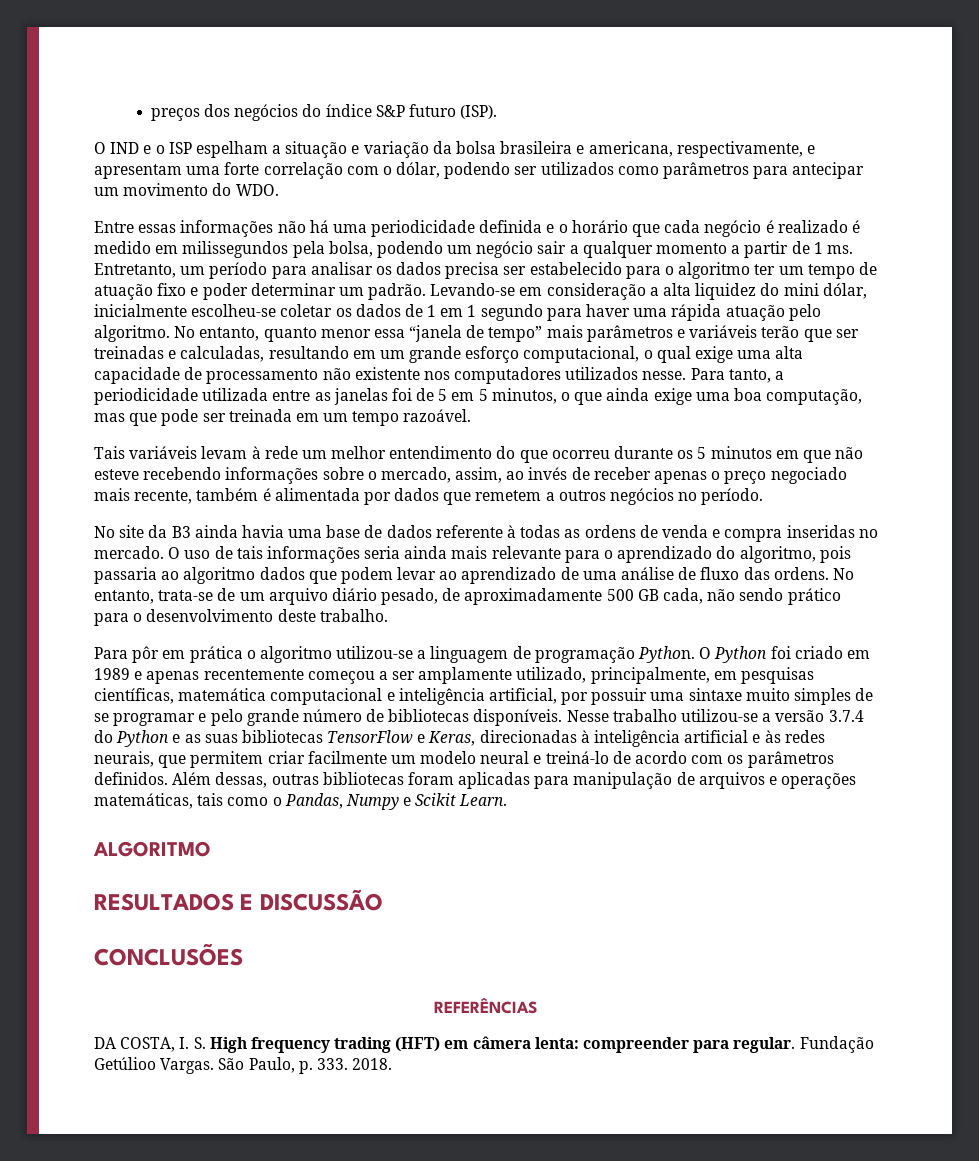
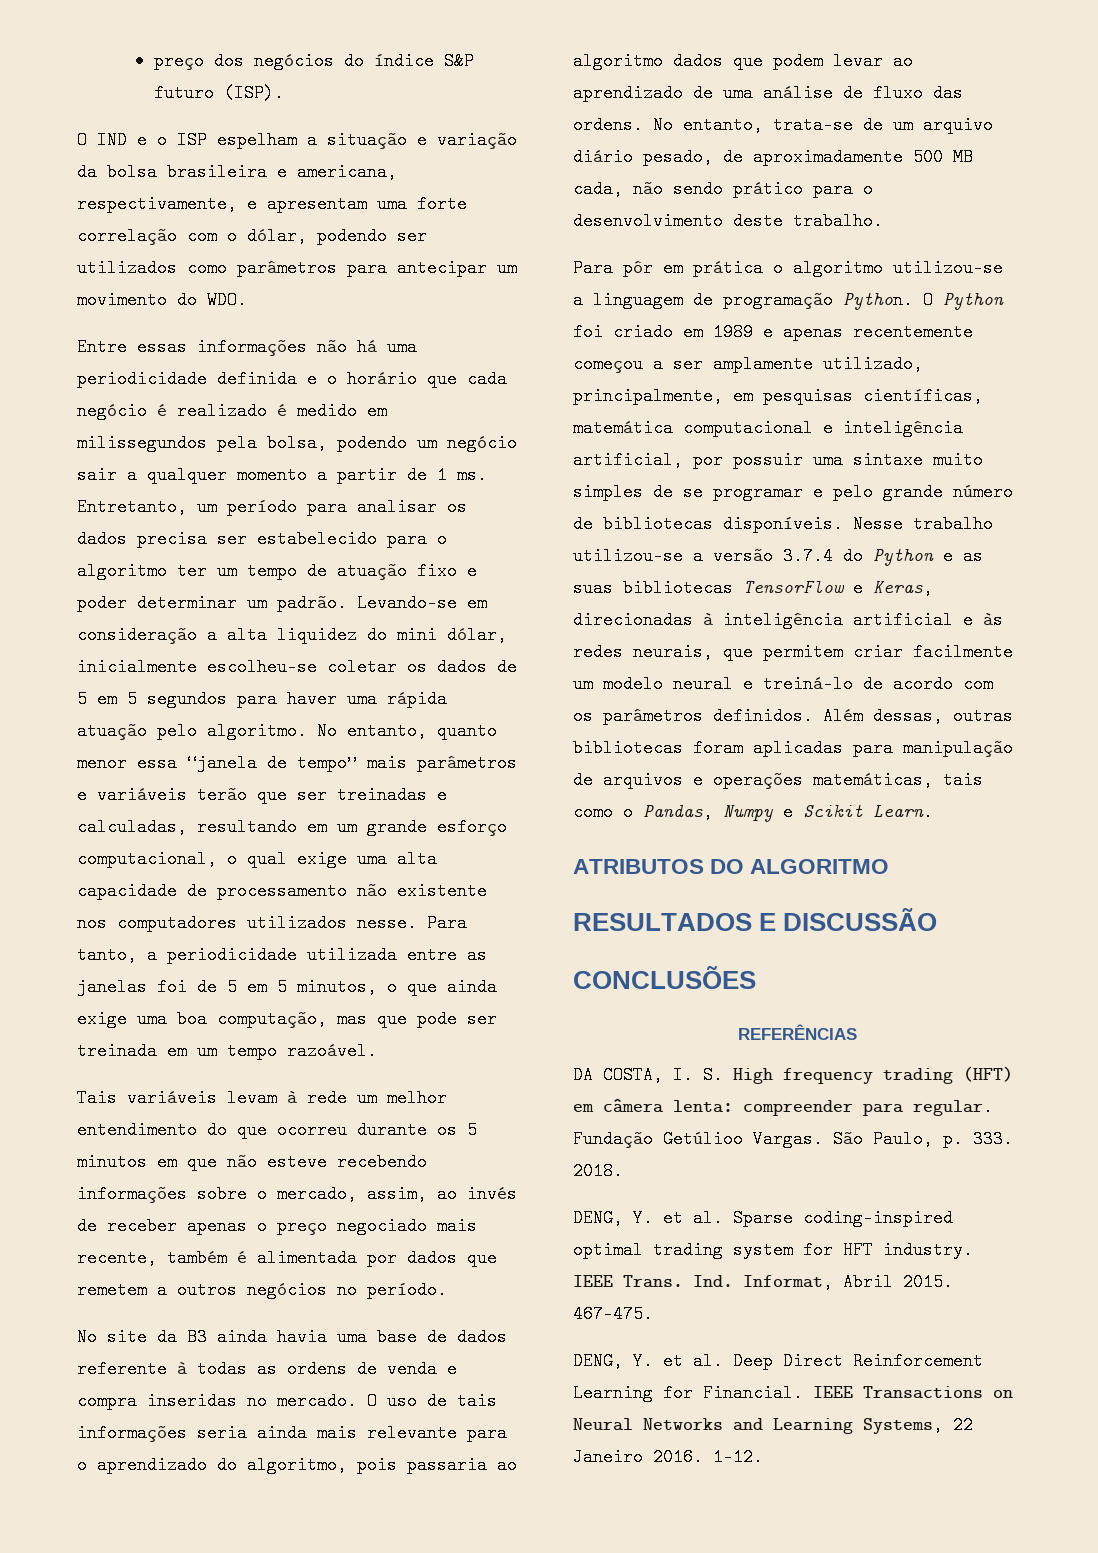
- preços dos negócios do índice S&P futuro (ISP).
+ preço dos negócios do índice S&P futuro (ISP).
- Levando-se em consideração a alta liquidez do mini dólar, inicialmente escolheu-se coletar os dados de 1 em 1 segundo para haver uma rápida atuação pelo algoritmo.
+ Levando-se em consideração a alta liquidez do mini dólar, inicialmente escolheu-se coletar os dados de 5 em 5 segundos para haver uma rápida atuação pelo algoritmo.
- No entanto, trata-se de um arquivo diário pesado, de aproximadamente 500 GB cada, não sendo prático para o desenvolvimento deste trabalho.
+ No entanto, trata-se de um arquivo diário pesado, de aproximadamente 500 MB cada, não sendo prático para o desenvolvimento deste trabalho.
- ALGORITMO
+ ATRIBUTOS DO ALGORITMO
+ DENG, Y. et al. Sparse coding-inspired optimal trading system for HFT industry. IEEE Trans. Ind. Informat, Abril 2015. 467-475.
+ DENG, Y. et al. Deep Direct Reinforcement Learning for Financial. IEEE Transactions on Neural Networks and Learning Systems, 22 Janeiro 2016. 1-12.

